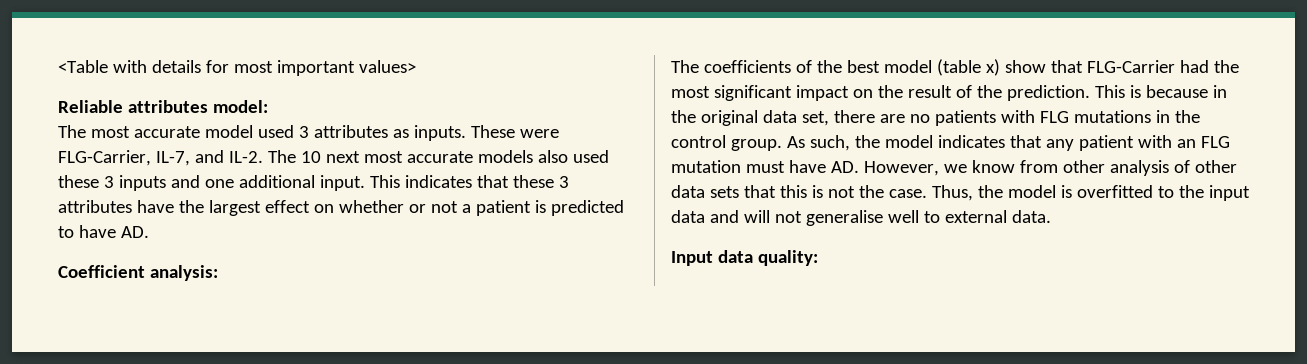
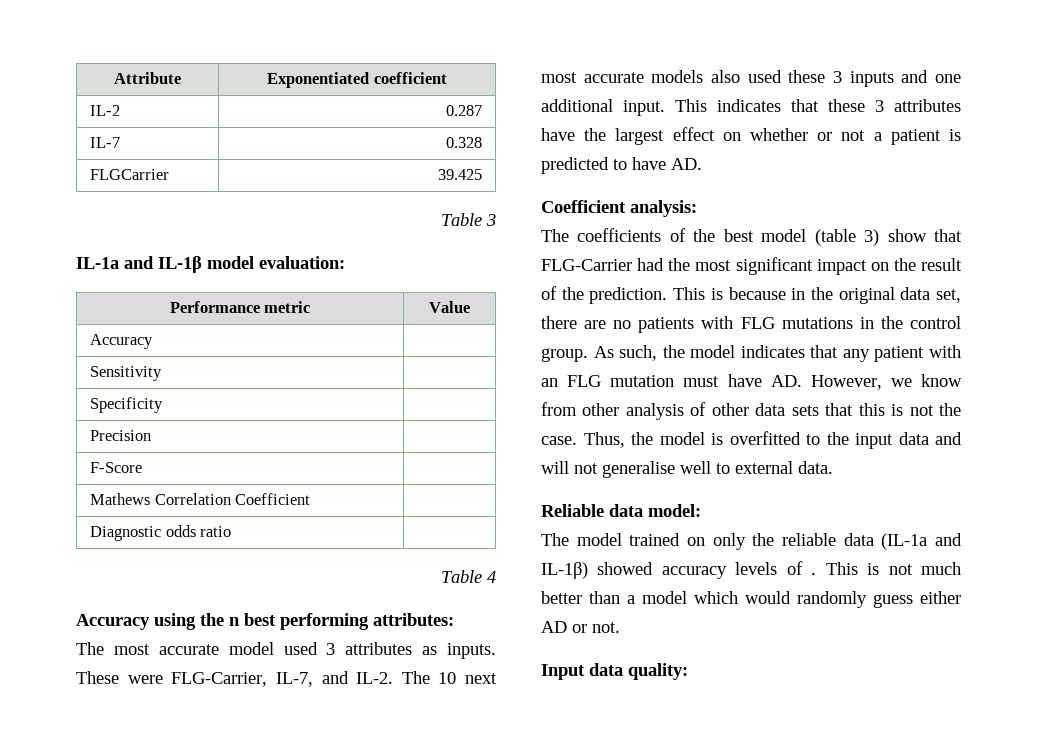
- <Table with details for most important values>
- Reliable attributes model:
+ Attribute | Exponentiated coefficient
+ IL-2 | 0.287
+ IL-7 | 0.328
+ FLGCarrier | 39.425
+ Table 3
+ IL-1a and IL-1β model evaluation:
+ Performance metric | Value
+ Accuracy |
+ Sensitivity |
+ Specificity |
+ Precision |
+ F-Score |
+ Mathews Correlation Coefficient |
+ Diagnostic odds ratio |
+ Table 4
+ Accuracy using the n best performing attributes:
- The coefficients of the best model (table x) show that FLG-Carrier had the most significant impact on the result of the prediction.
+ The coefficients of the best model (table 3) show that FLG-Carrier had the most significant impact on the result of the prediction.
+ Reliable data model:
+ The model trained on only the reliable data (IL-1a and IL-1β) showed accuracy levels of . This is not much better than a model which would randomly guess either AD or not.

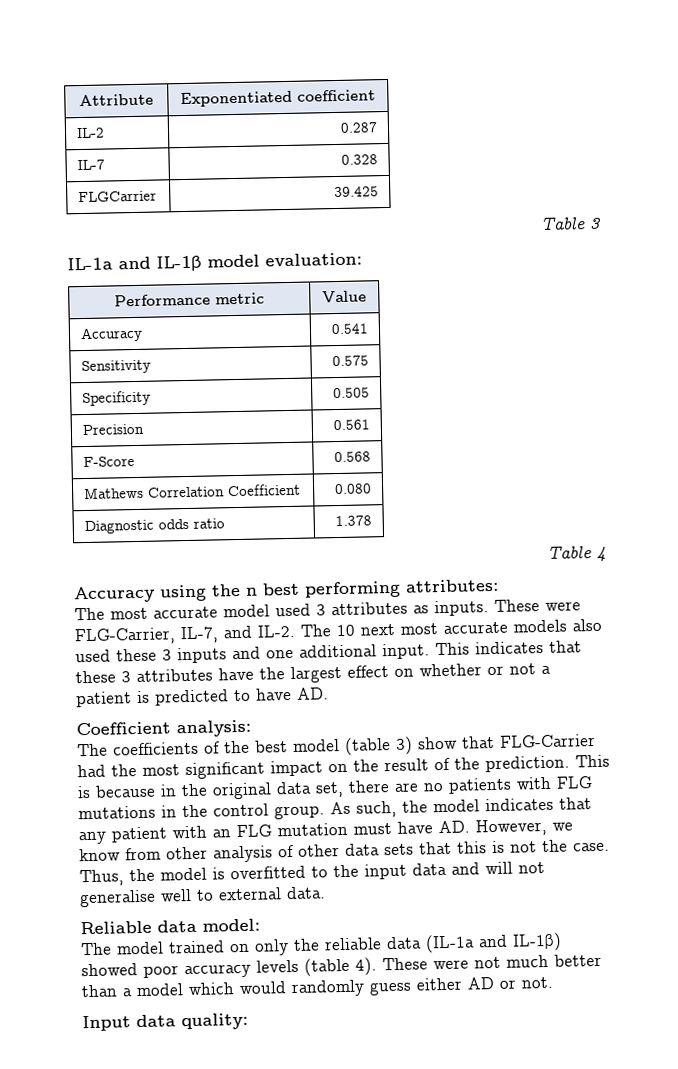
- Accuracy |
+ Accuracy | 0.541
- Sensitivity |
+ Sensitivity | 0.575
- Specificity |
+ Specificity | 0.505
- Precision |
+ Precision | 0.561
- F-Score |
+ F-Score | 0.568
- Mathews Correlation Coefficient |
+ Mathews Correlation Coefficient | 0.080
- Diagnostic odds ratio |
+ Diagnostic odds ratio | 1.378
- The model trained on only the reliable data (IL-1a and IL-1β) showed accuracy levels of . This is not much better than a model which would randomly guess either AD or not.
+ The model trained on only the reliable data (IL-1a and IL-1β) showed poor accuracy levels (table 4). These were not much better than a model which would randomly guess either AD or not.

